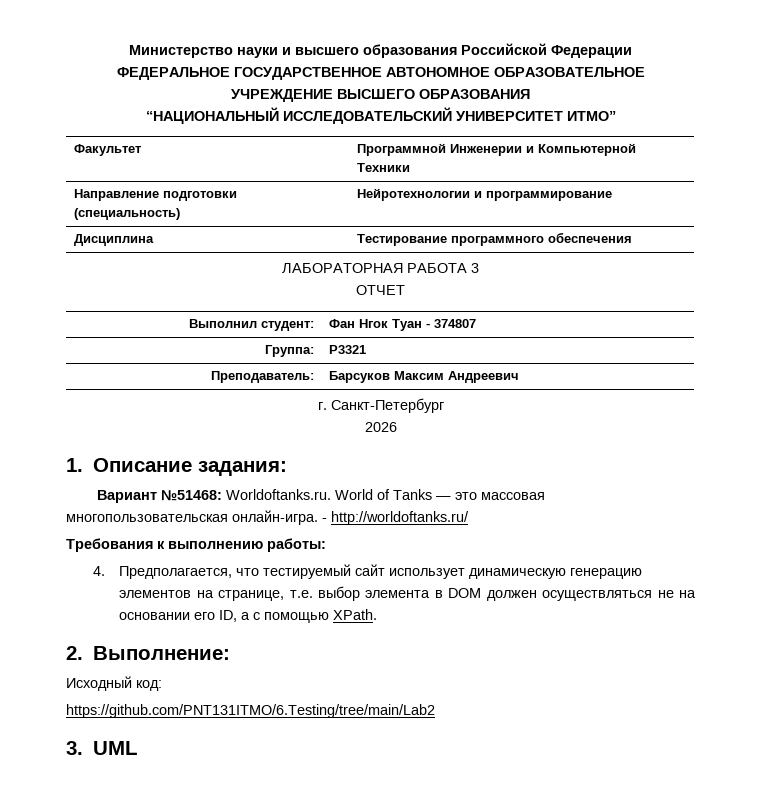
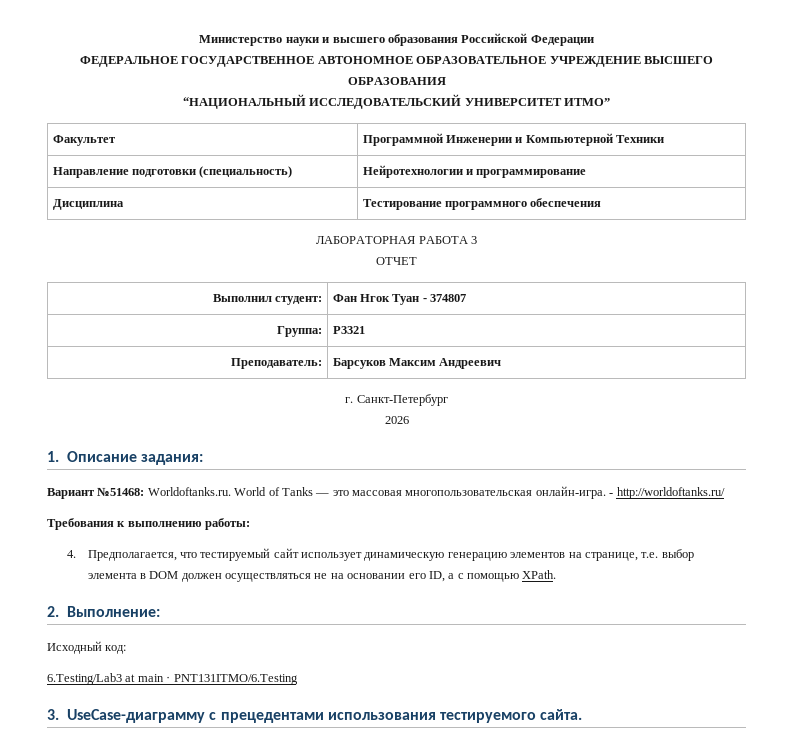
- https://github.com/PNT131ITMO/6.Testing/tree/main/Lab2
- 3. UML
+ 6.Testing/Lab3 at main · PNT131ITMO/6.Testing
+ 3. UseCase-диаграмму с прецедентами использования тестируемого сайта.

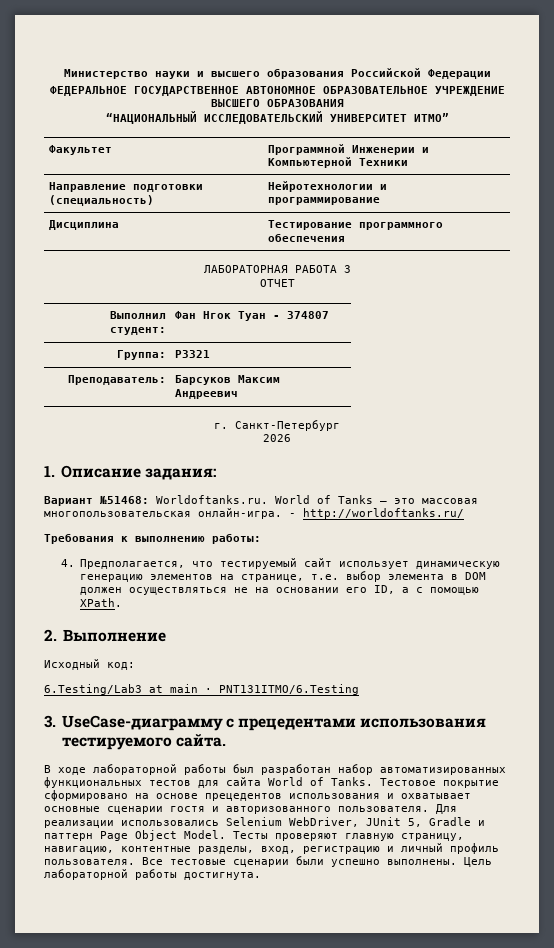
- 2. Выполнение:
+ 2. Выполнение
+ В ходе лабораторной работы был разработан набор автоматизированных функциональных тестов для сайта World of Tanks. Тестовое покрытие сформировано на основе прецедентов использования и охватывает основные сценарии гостя и авторизованного пользователя. Для реализации использовались Selenium WebDriver, JUnit 5, Gradle и паттерн Page Object Model. Тесты проверяют главную страницу, навигацию, контентные разделы, вход, регистрацию и личный профиль пользователя. Все тестовые сценарии были успешно выполнены. Цель лабораторной работы достигнута.

